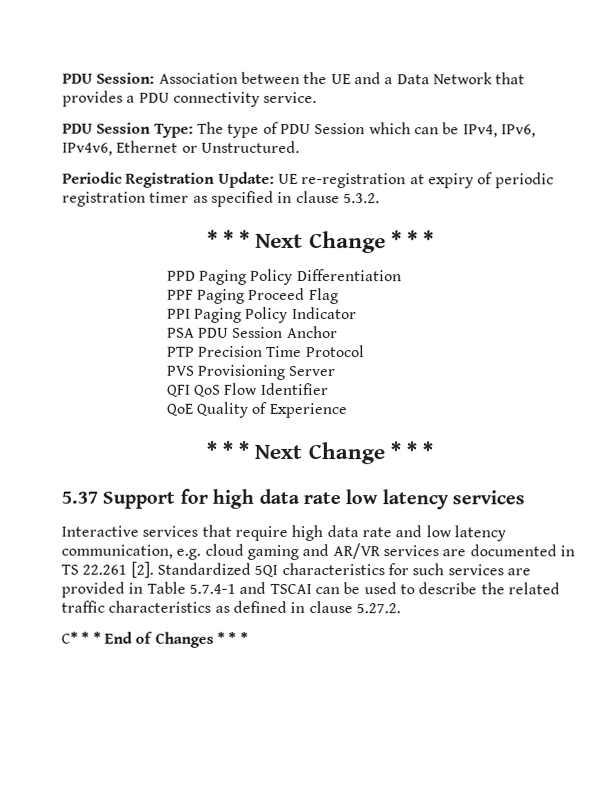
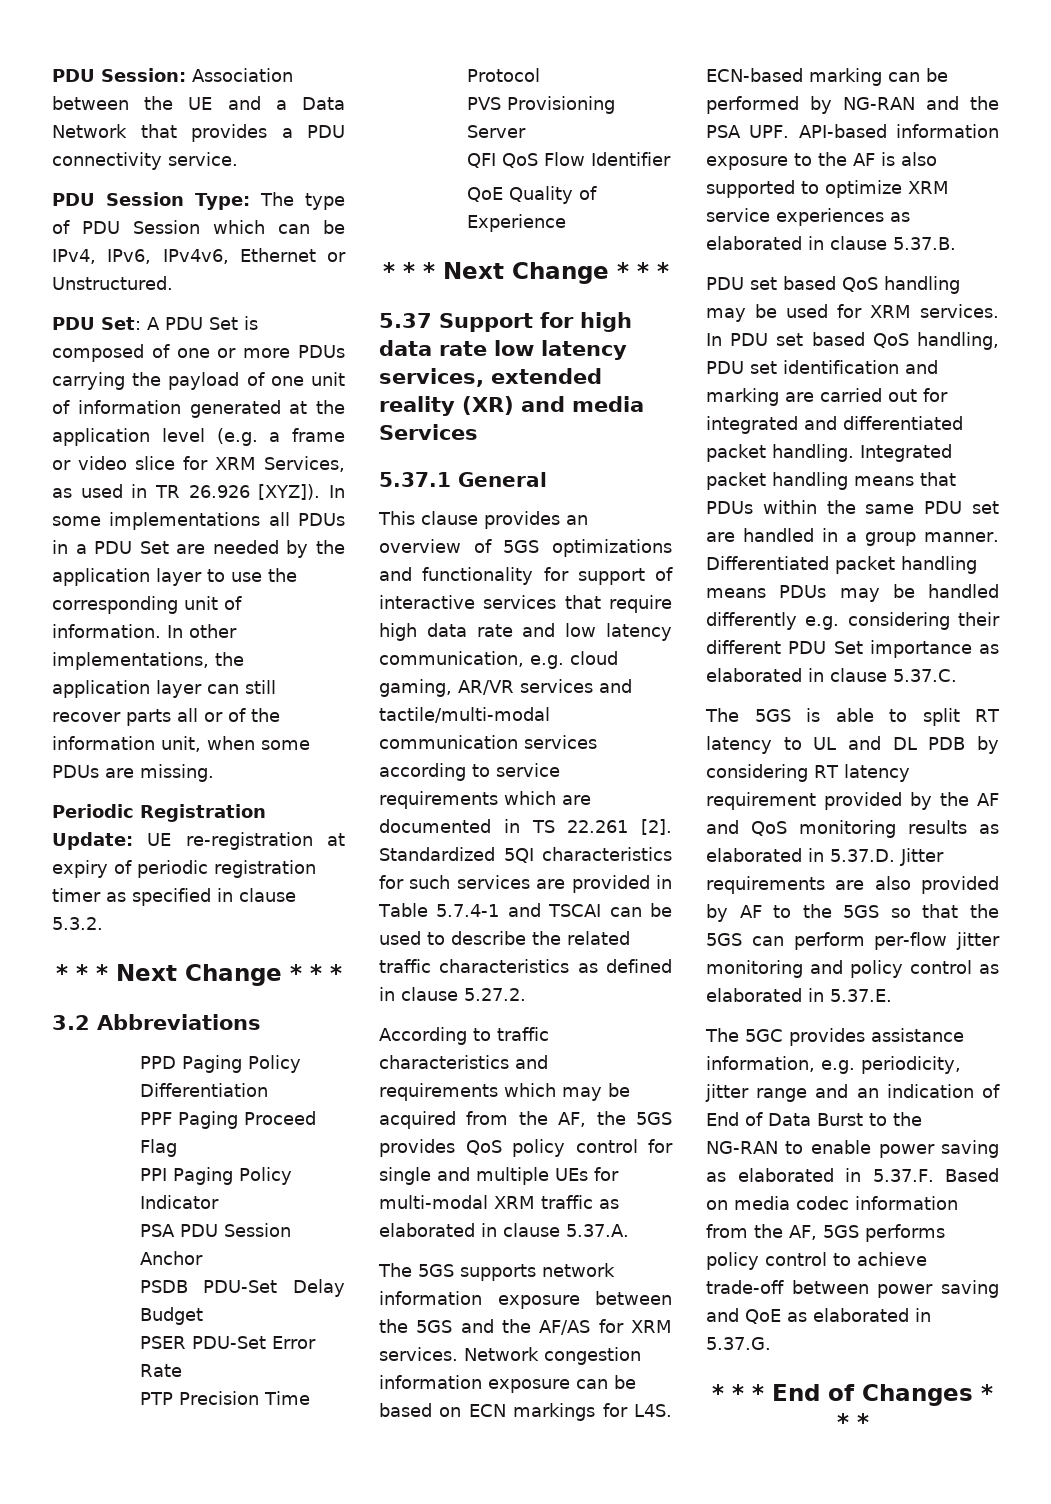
+ PDU Set: A PDU Set is composed of one or more PDUs carrying the payload of one unit of information generated at the application level (e.g. a frame or video slice for XRM Services, as used in TR 26.926 [XYZ]). In some implementations all PDUs in a PDU Set are needed by the application layer to use the corresponding unit of information. In other implementations, the application layer can still recover parts all or of the information unit, when some PDUs are missing.
+ 3.2 Abbreviations
+ PSDB PDU-Set Delay Budget
+ PSER PDU-Set Error Rate
- 5.37 Support for high data rate low latency services
- Interactive services that require high data rate and low latency communication, e.g. cloud gaming and AR/VR services are documented in TS 22.261 [2].
+ 5.37 Support for high data rate low latency services, extended reality (XR) and media Services
+ 5.37.1 General
+ This clause provides an overview of 5GS optimizations and functionality for support of interactive services that require high data rate and low latency communication, e.g. cloud gaming, AR/VR services and tactile/multi-modal communication services according to service requirements which are documented in TS 22.261 [2].
- C* * * End of Changes * * *
+ According to traffic characteristics and requirements which may be acquired from the AF, the 5GS provides QoS policy control for single and multiple UEs for multi-modal XRM traffic as elaborated in clause 5.37.A.
+ The 5GS supports network information exposure between the 5GS and the AF/AS for XRM services. Network congestion information exposure can be based on ECN markings for L4S. ECN-based marking can be performed by NG-RAN and the PSA UPF. API-based information exposure to the AF is also supported to optimize XRM service experiences as elaborated in clause 5.37.B.
+ PDU set based QoS handling may be used for XRM services. In PDU set based QoS handling, PDU set identification and marking are carried out for integrated and differentiated packet handling. Integrated packet handling means that PDUs within the same PDU set are handled in a group manner. Differentiated packet handling means PDUs may be handled differently e.g. considering their different PDU Set importance as elaborated in clause 5.37.C.
+ The 5GS is able to split RT latency to UL and DL PDB by considering RT latency requirement provided by the AF and QoS monitoring results as elaborated in 5.37.D. Jitter requirements are also provided by AF to the 5GS so that the 5GS can perform per-flow jitter monitoring and policy control as elaborated in 5.37.E.
+ The 5GC provides assistance information, e.g. periodicity, jitter range and an indication of End of Data Burst to the NG-RAN to enable power saving as elaborated in 5.37.F. Based on media codec information from the AF, 5GS performs policy control to achieve trade-off between power saving and QoE as elaborated in 5.37.G.
+ * * * End of Changes * * *

